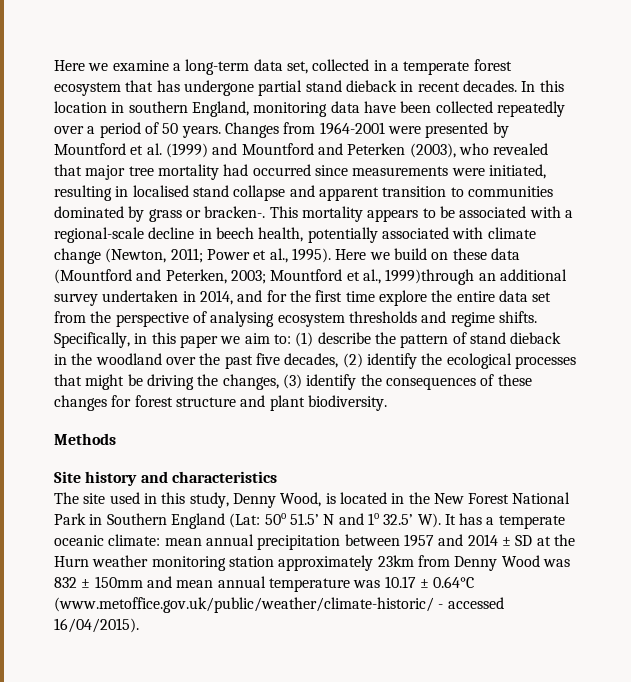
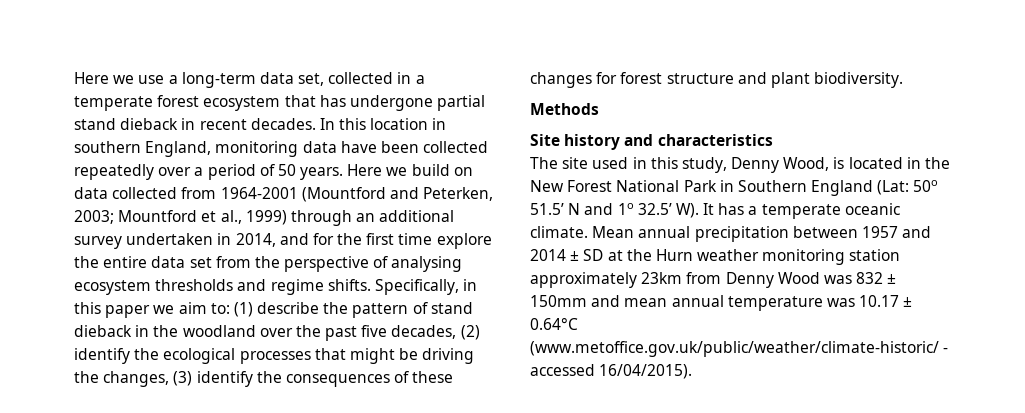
- Here we examine a long-term data set, collected in a temperate forest ecosystem that has undergone partial stand dieback in recent decades.
+ Here we use a long-term data set, collected in a temperate forest ecosystem that has undergone partial stand dieback in recent decades.
- Changes from 1964-2001 were presented by Mountford et al. (1999) and Mountford and Peterken (2003), who revealed that major tree mortality had occurred since measurements were initiated, resulting in localised stand collapse and apparent transition to communities dominated by grass or bracken-. This mortality appears to be associated with a regional-scale decline in beech health, potentially associated with climate change (Newton, 2011; Power et al., 1995). Here we build on these data (Mountford and Peterken, 2003; Mountford et al., 1999)through an additional survey undertaken in 2014, and for the first time explore the entire data set from the perspective of analysing ecosystem thresholds and regime shifts.
+ Here we build on data collected from 1964-2001 (Mountford and Peterken, 2003; Mountford et al., 1999) through an additional survey undertaken in 2014, and for the first time explore the entire data set from the perspective of analysing ecosystem thresholds and regime shifts.
- 50o 51.5’ N and 1o 32.5’ W). It has a temperate oceanic climate: mean annual precipitation between 1957 and 2014 ± SD at the Hurn weather monitoring station approximately 23km from Denny Wood was 832 ± 150mm and mean annual temperature was 10.17 ± 0.64°C (www.metoffice.gov.uk/public/weather/climate-historic/ - accessed 16/04/2015).
+ 50o 51.5’ N and 1o 32.5’ W). It has a temperate oceanic climate. Mean annual precipitation between 1957 and 2014 ± SD at the Hurn weather monitoring station approximately 23km from Denny Wood was 832 ± 150mm and mean annual temperature was 10.17 ± 0.64°C (www.metoffice.gov.uk/public/weather/climate-historic/ - accessed 16/04/2015).

